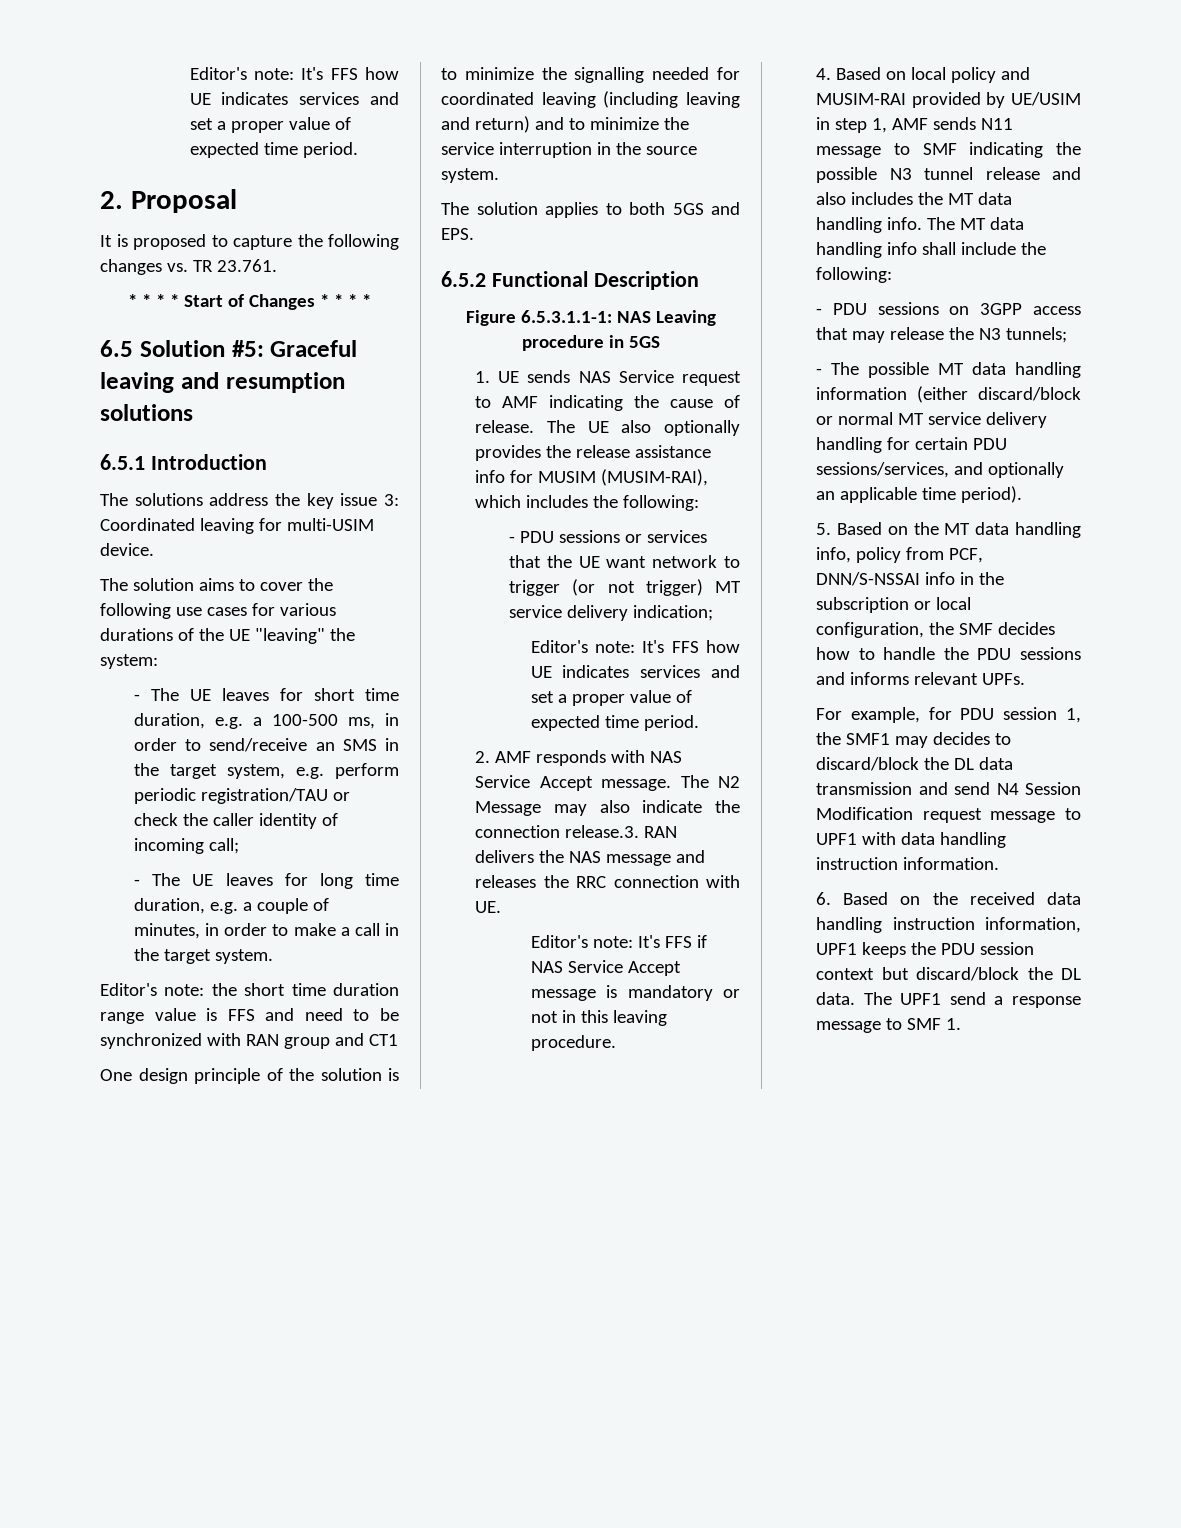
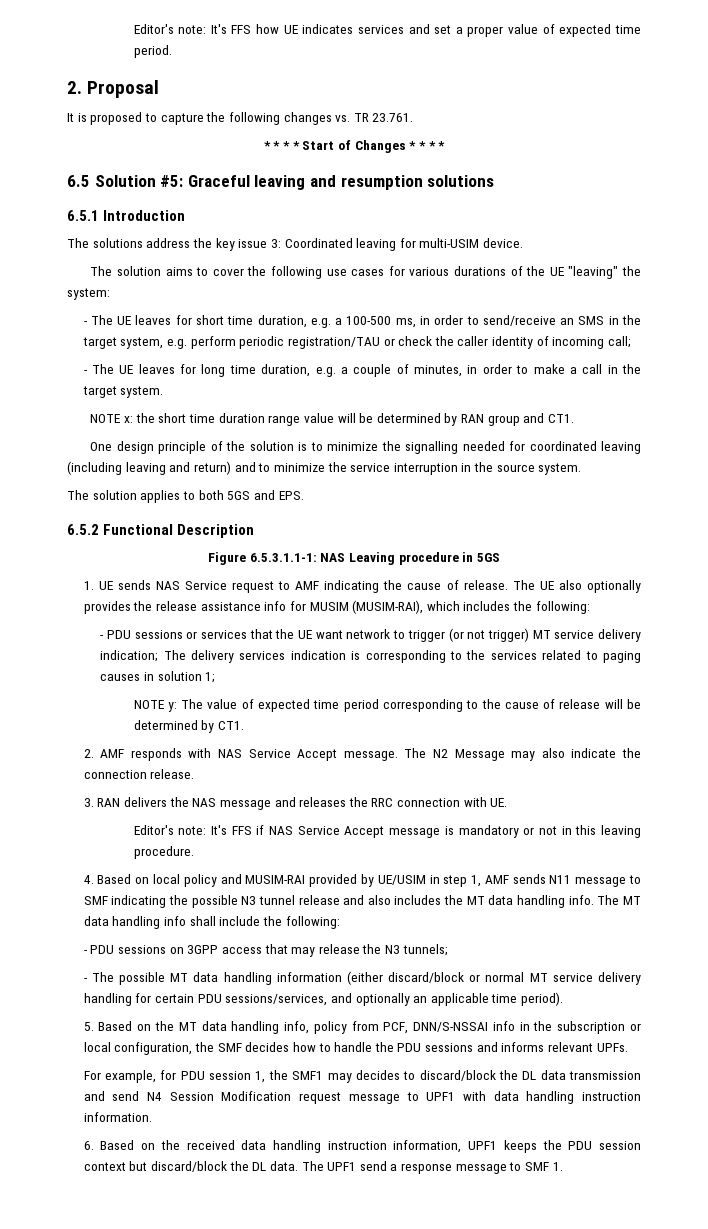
- Editor's note: the short time duration range value is FFS and need to be synchronized with RAN group and CT1
+ NOTE x: the short time duration range value will be determined by RAN group and CT1.
- - PDU sessions or services that the UE want network to trigger (or not trigger) MT service delivery indication;
- Editor's note: It's FFS how UE indicates services and set a proper value of expected time period.
+ - PDU sessions or services that the UE want network to trigger (or not trigger) MT service delivery indication; The delivery services indication is corresponding to the services related to paging causes in solution 1;
+ NOTE y: The value of expected time period corresponding to the cause of release will be determined by CT1.
- The N2 Message may also indicate the connection release.3. RAN delivers the NAS message and releases the RRC connection with UE.
+ The N2 Message may also indicate the connection release.
+ 3. RAN delivers the NAS message and releases the RRC connection with UE.

